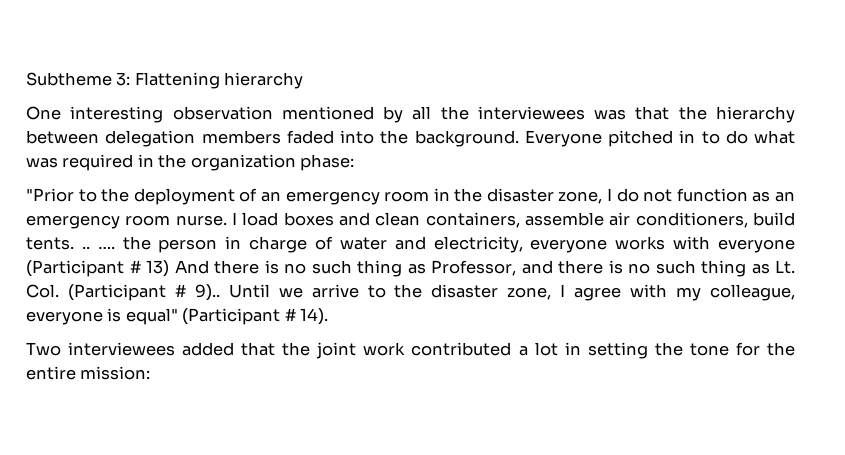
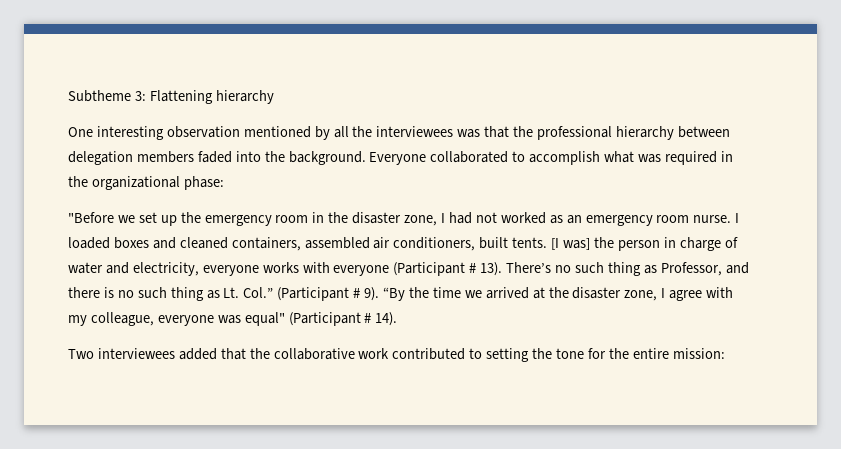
- One interesting observation mentioned by all the interviewees was that the hierarchy between delegation members faded into the background.
+ One interesting observation mentioned by all the interviewees was that the professional hierarchy between delegation members faded into the background.
- Everyone pitched in to do what was required in the organization phase:
+ Everyone collaborated to accomplish what was required in the organizational phase:
- "Prior to the deployment of an emergency room in the disaster zone, I do not function as an emergency room nurse.
+ "Before we set up the emergency room in the disaster zone, I had not worked as an emergency room nurse.
- I load boxes and clean containers, assemble air conditioners, build tents. .. …. the person in charge of water and electricity, everyone works with everyone (Participant # 13) And there is no such thing as Professor, and there is no such thing as Lt. Col. (Participant # 9).. Until we arrive to the disaster zone, I agree with my colleague, everyone is equal" (Participant # 14).
+ I loaded boxes and cleaned containers, assembled air conditioners, built tents. [I was] the person in charge of water and electricity, everyone works with everyone (Participant # 13). There’s no such thing as Professor, and there is no such thing as Lt. Col.” (Participant # 9). “By the time we arrived at the disaster zone, I agree with my colleague, everyone was equal" (Participant # 14).
- Two interviewees added that the joint work contributed a lot in setting the tone for the entire mission:
+ Two interviewees added that the collaborative work contributed to setting the tone for the entire mission:

